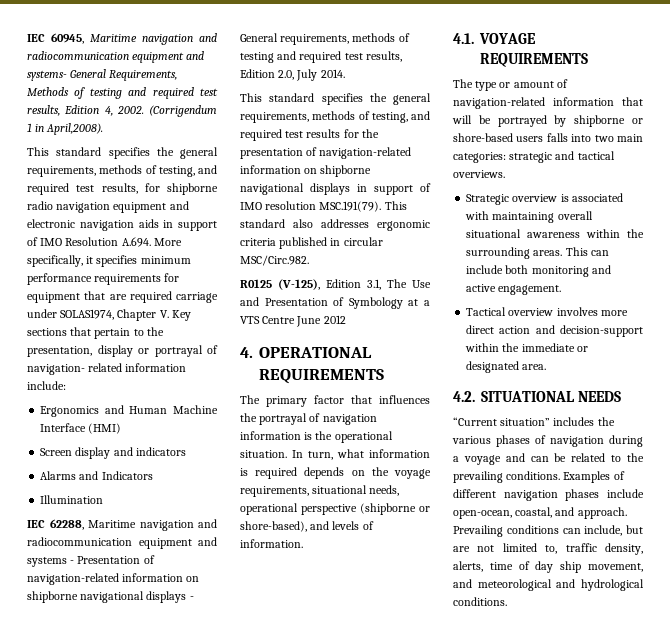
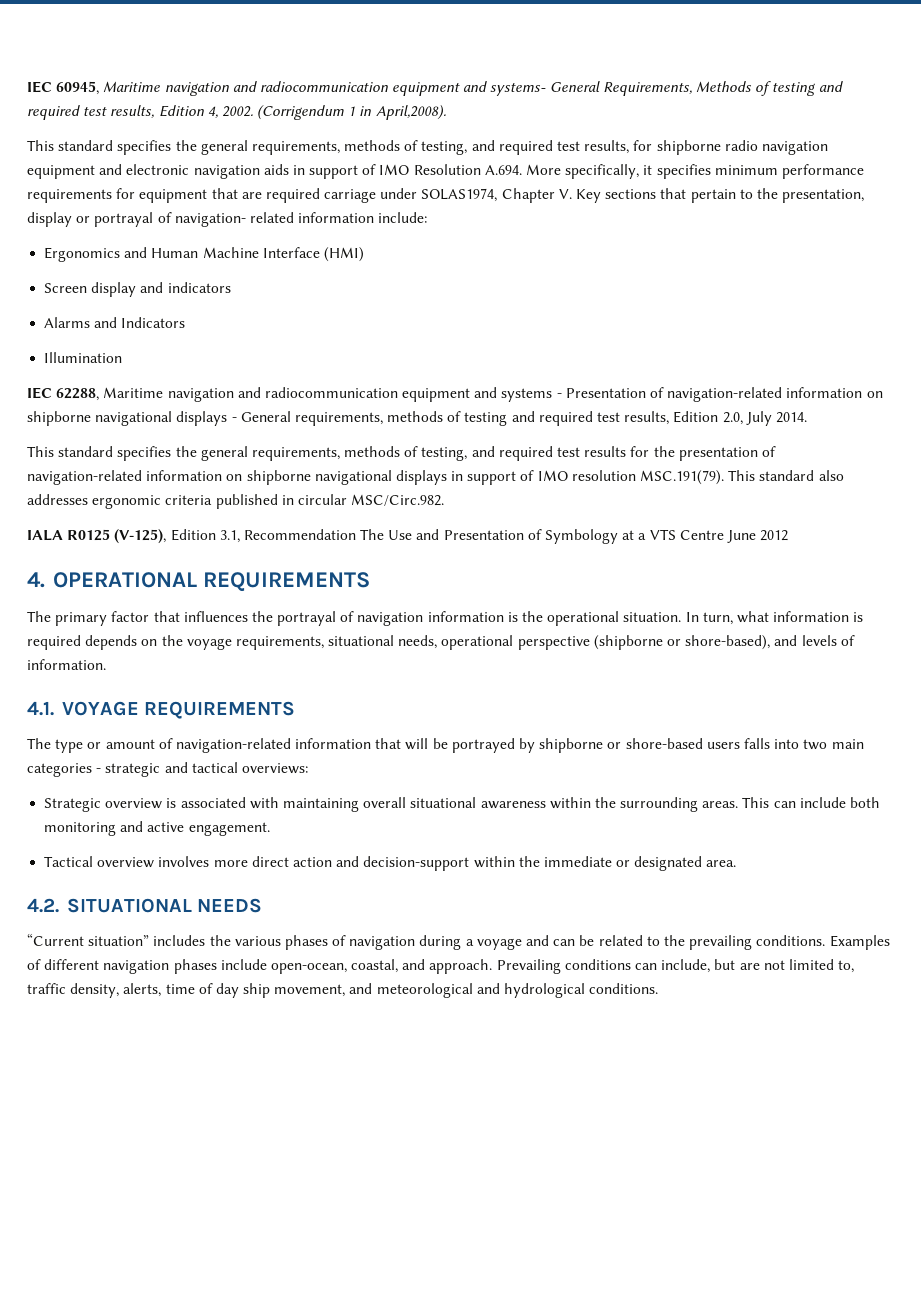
- R0125 (V-125), Edition 3.1, The Use and Presentation of Symbology at a VTS Centre June 2012
+ IALA R0125 (V-125), Edition 3.1, Recommendation The Use and Presentation of Symbology at a VTS Centre June 2012
- The type or amount of navigation-related information that will be portrayed by shipborne or shore-based users falls into two main categories: strategic and tactical overviews.
+ The type or amount of navigation-related information that will be portrayed by shipborne or shore-based users falls into two main categories - strategic and tactical overviews:

